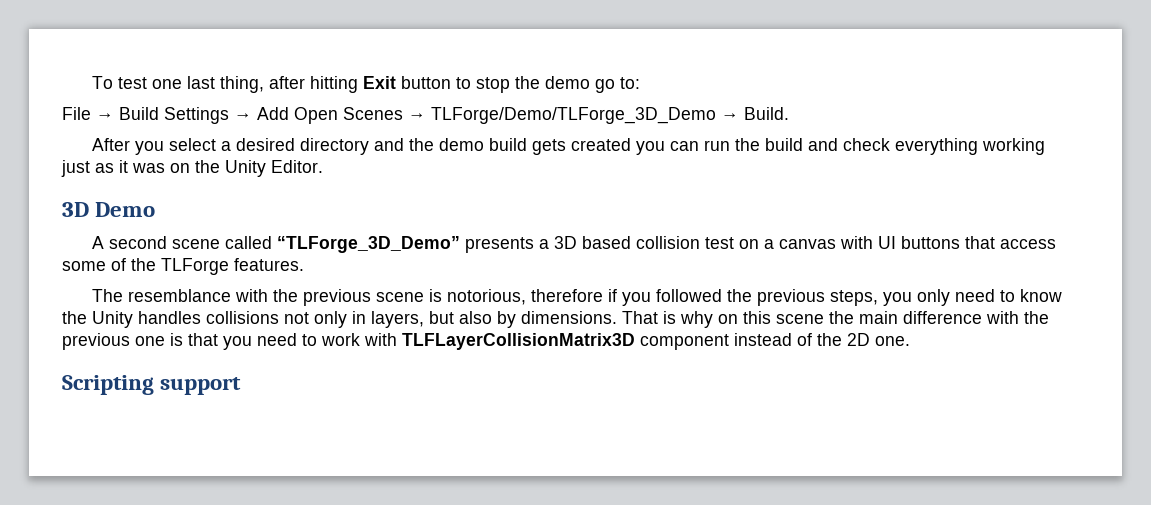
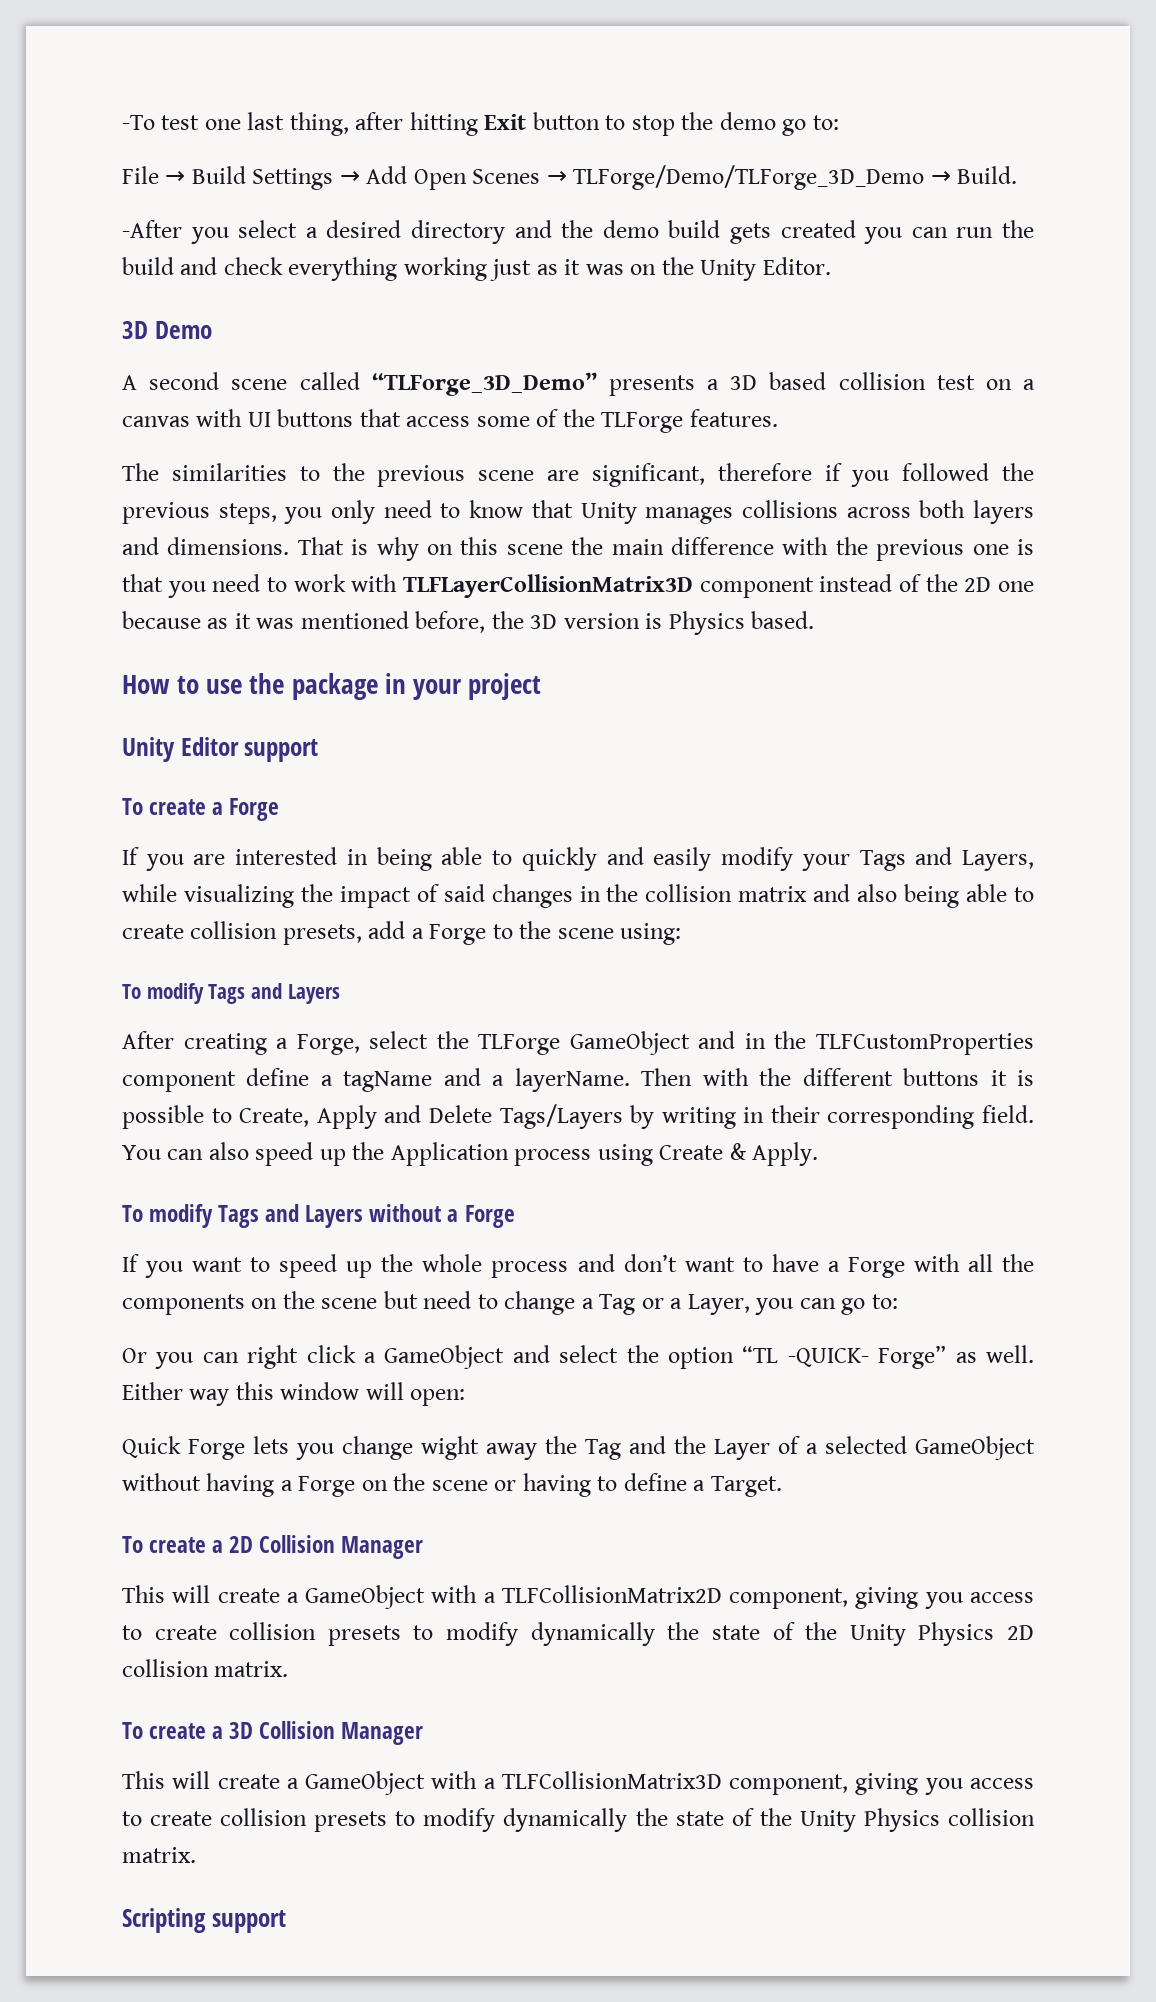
- To test one last thing, after hitting Exit button to stop the demo go to:
+ -To test one last thing, after hitting Exit button to stop the demo go to:
- After you select a desired directory and the demo build gets created you can run the build and check everything working just as it was on the Unity Editor.
+ -After you select a desired directory and the demo build gets created you can run the build and check everything working just as it was on the Unity Editor.
- The resemblance with the previous scene is notorious, therefore if you followed the previous steps, you only need to know the Unity handles collisions not only in layers, but also by dimensions.
+ The similarities to the previous scene are significant, therefore if you followed the previous steps, you only need to know that Unity manages collisions across both layers and dimensions.
- That is why on this scene the main difference with the previous one is that you need to work with TLFLayerCollisionMatrix3D component instead of the 2D one.
+ That is why on this scene the main difference with the previous one is that you need to work with TLFLayerCollisionMatrix3D component instead of the 2D one because as it was mentioned before, the 3D version is Physics based.
+ How to use the package in your project
+ Unity Editor support
+ To create a Forge
+ If you are interested in being able to quickly and easily modify your Tags and Layers, while visualizing the impact of said changes in the collision matrix and also being able to create collision presets, add a Forge to the scene using:
+ To modify Tags and Layers
+ After creating a Forge, select the TLForge GameObject and in the TLFCustomProperties component define a tagName and a layerName. Then with the different buttons it is possible to Create, Apply and Delete Tags/Layers by writing in their corresponding field. You can also speed up the Application process using Create & Apply.
+ To modify Tags and Layers without a Forge
+ If you want to speed up the whole process and don’t want to have a Forge with all the components on the scene but need to change a Tag or a Layer, you can go to:
+ Or you can right click a GameObject and select the option “TL -QUICK- Forge” as well. Either way this window will open:
+ Quick Forge lets you change wight away the Tag and the Layer of a selected GameObject without having a Forge on the scene or having to define a Target.
+ To create a 2D Collision Manager
+ This will create a GameObject with a TLFCollisionMatrix2D component, giving you access to create collision presets to modify dynamically the state of the Unity Physics 2D collision matrix.
+ To create a 3D Collision Manager
+ This will create a GameObject with a TLFCollisionMatrix3D component, giving you access to create collision presets to modify dynamically the state of the Unity Physics collision matrix.

